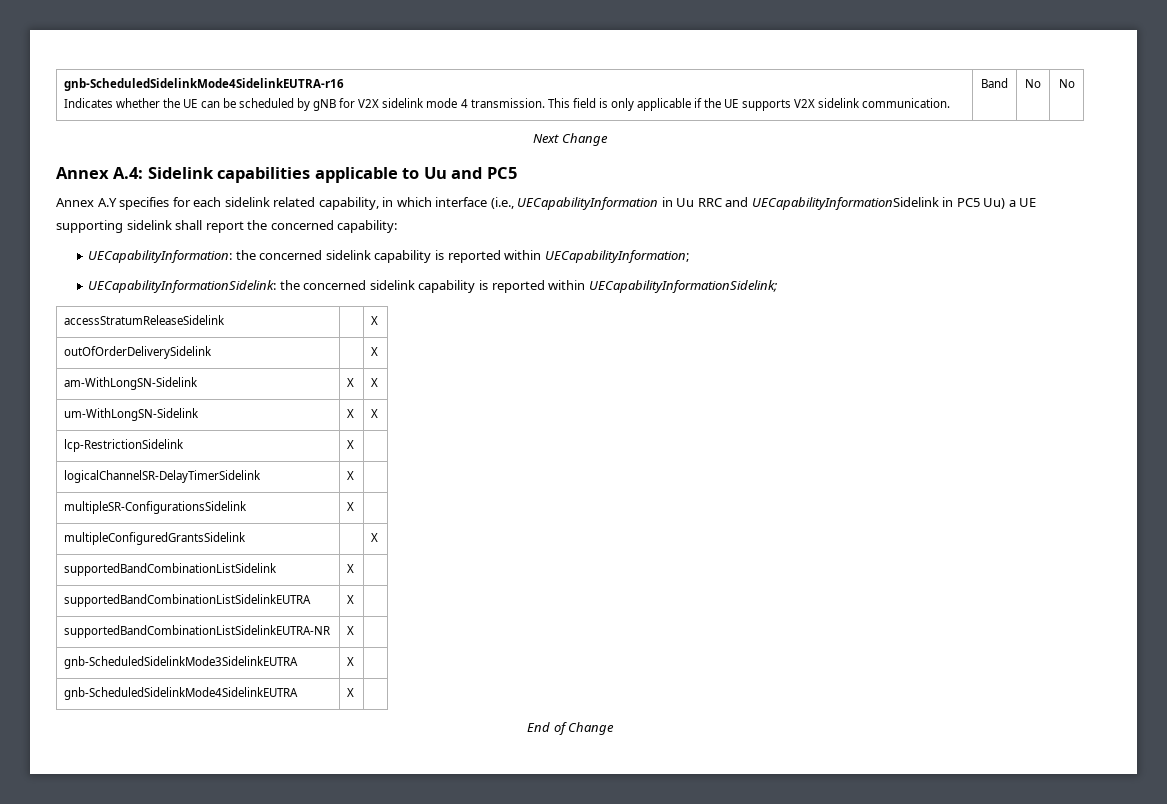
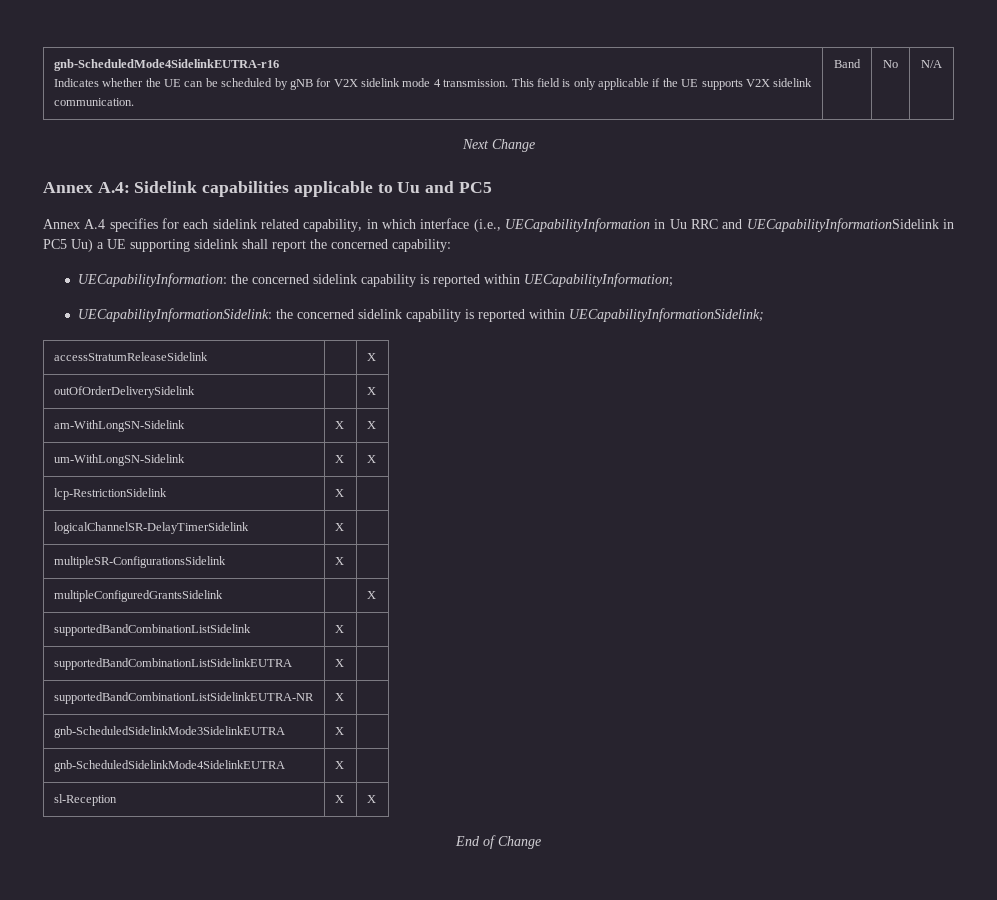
- gnb-ScheduledSidelinkMode4SidelinkEUTRA-r16
- Indicates whether the UE can be scheduled by gNB for V2X sidelink mode 4 transmission. This field is only applicable if the UE supports V2X sidelink communication. | Band | No | No
+ gnb-ScheduledMode4SidelinkEUTRA-r16
+ Indicates whether the UE can be scheduled by gNB for V2X sidelink mode 4 transmission. This field is only applicable if the UE supports V2X sidelink communication. | Band | No | N/A
- Annex A.Y specifies for each sidelink related capability, in which interface (i.e., UECapabilityInformation in Uu RRC and UECapabilityInformationSidelink in PC5 Uu) a UE supporting sidelink shall report the concerned capability:
+ Annex A.4 specifies for each sidelink related capability, in which interface (i.e., UECapabilityInformation in Uu RRC and UECapabilityInformationSidelink in PC5 Uu) a UE supporting sidelink shall report the concerned capability:
+ sl-Reception | X | X

